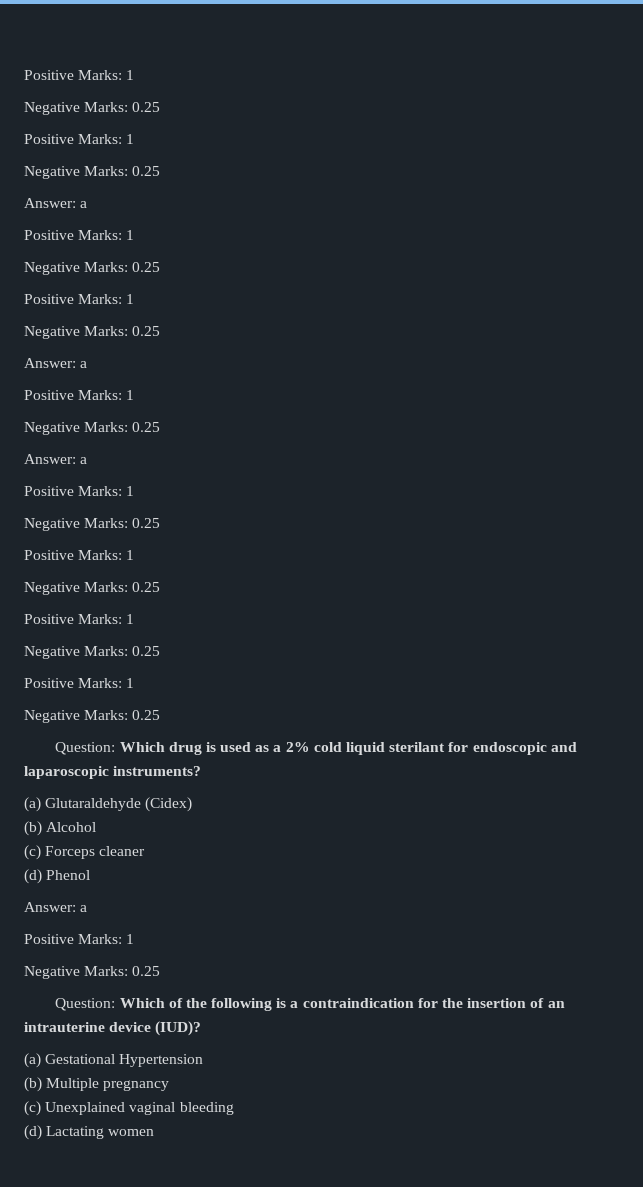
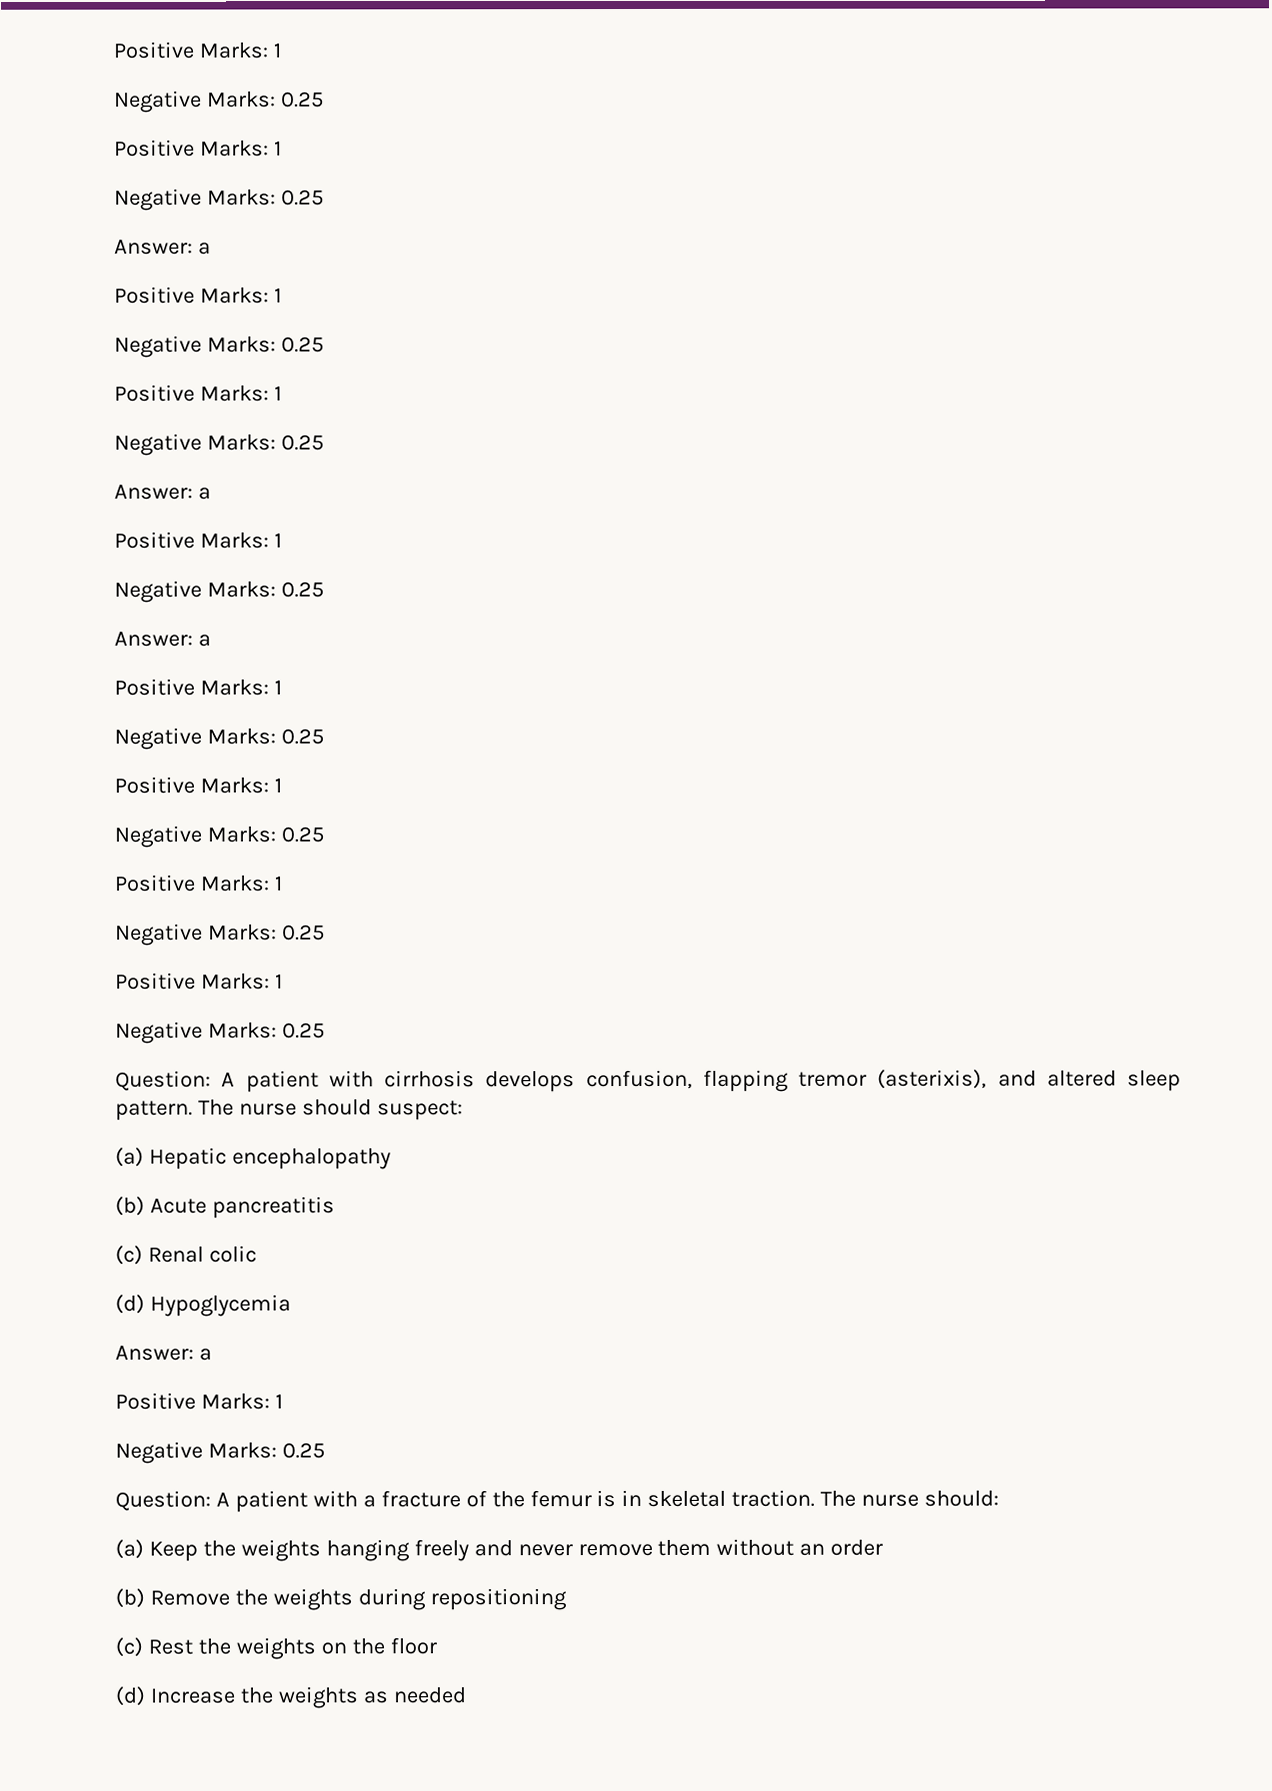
- Question: Which drug is used as a 2% cold liquid sterilant for endoscopic and laparoscopic instruments?
- (a) Glutaraldehyde (Cidex)
- (b) Alcohol
- (c) Forceps cleaner
- (d) Phenol
+ Question: A patient with cirrhosis develops confusion, flapping tremor (asterixis), and altered sleep pattern. The nurse should suspect:
+ (a) Hepatic encephalopathy
+ (b) Acute pancreatitis
+ (c) Renal colic
+ (d) Hypoglycemia
- Question: Which of the following is a contraindication for the insertion of an intrauterine device (IUD)?
- (a) Gestational Hypertension
- (b) Multiple pregnancy
- (c) Unexplained vaginal bleeding
- (d) Lactating women
+ Question: A patient with a fracture of the femur is in skeletal traction. The nurse should:
+ (a) Keep the weights hanging freely and never remove them without an order
+ (b) Remove the weights during repositioning
+ (c) Rest the weights on the floor
+ (d) Increase the weights as needed

